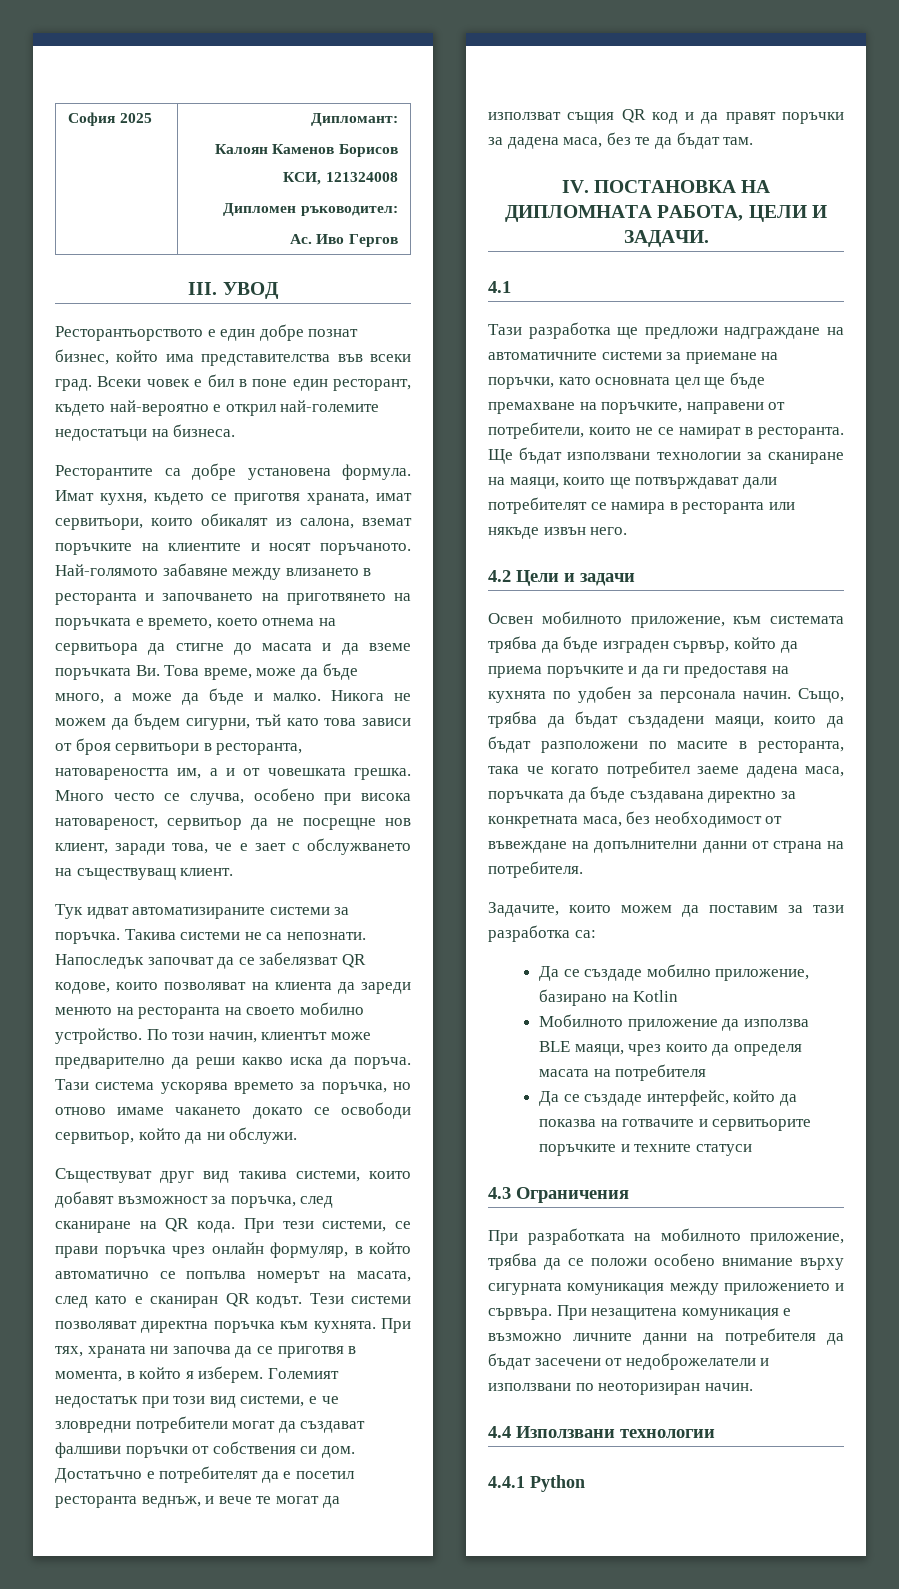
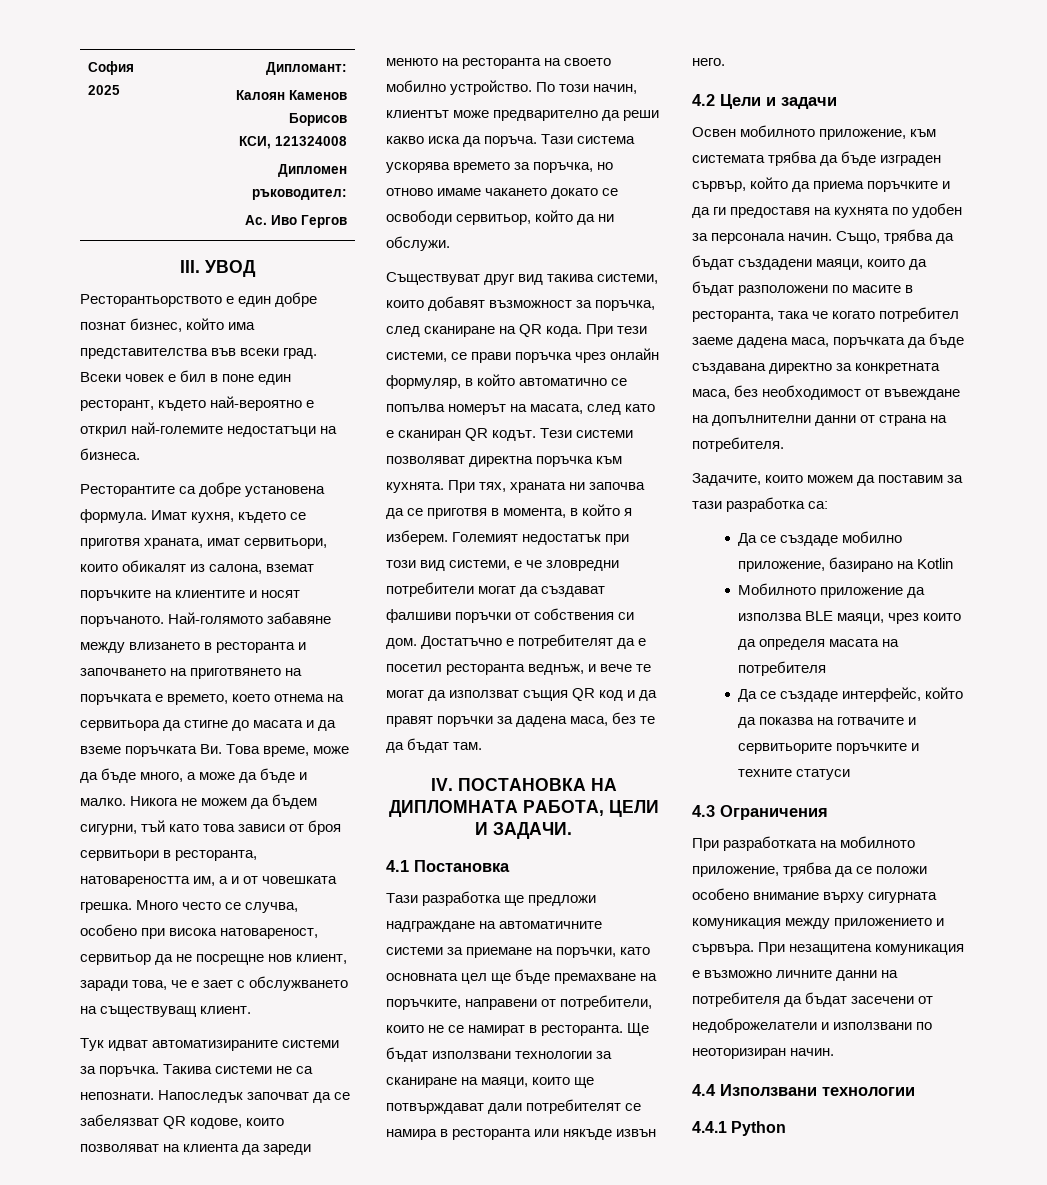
- 4.1
+ 4.1 Постановка

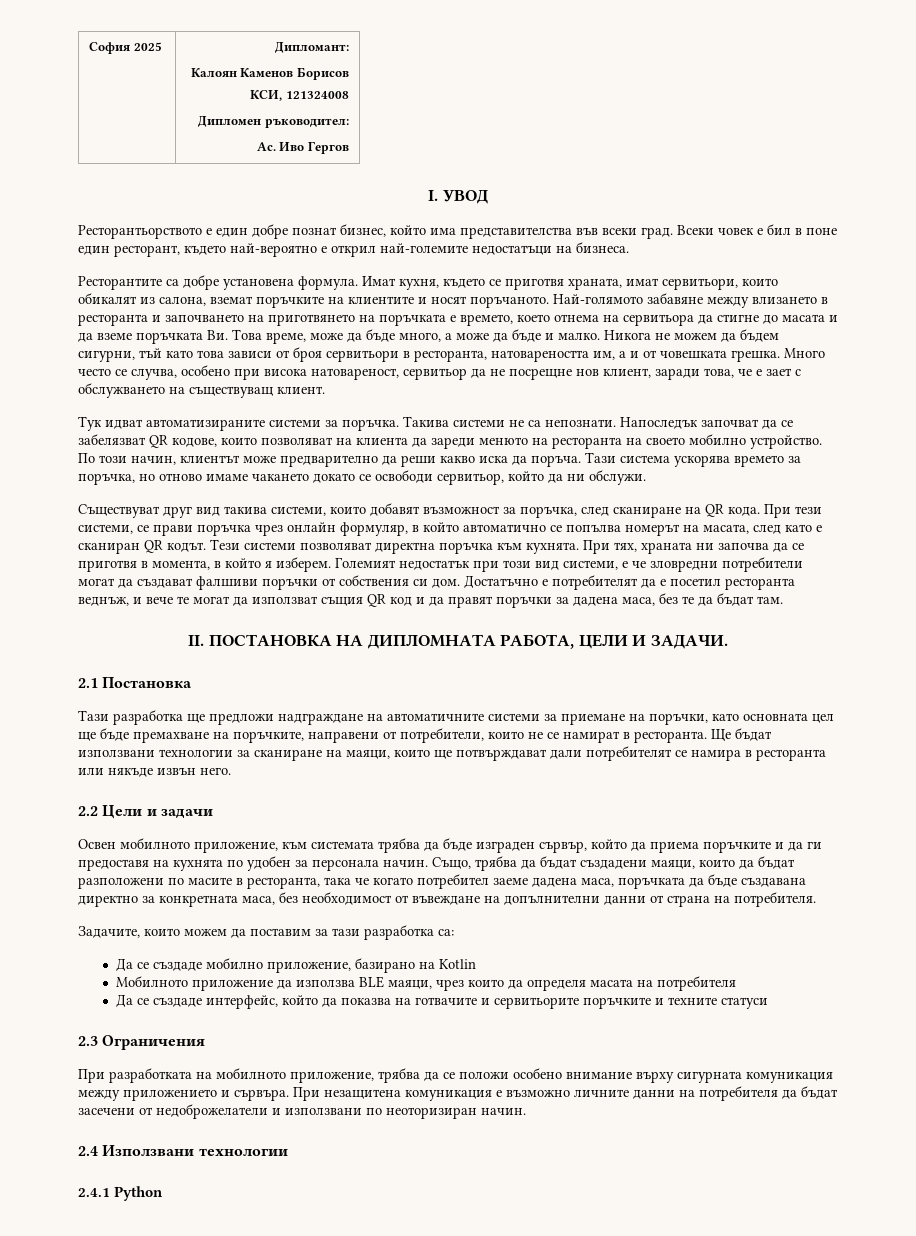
- III. УВОД
+ I. УВОД
- IV. ПОСТАНОВКА НА ДИПЛОМНАТА РАБОТА, ЦЕЛИ И ЗАДАЧИ.
+ II. ПОСТАНОВКА НА ДИПЛОМНАТА РАБОТА, ЦЕЛИ И ЗАДАЧИ.
- 4.1 Постановка
+ 2.1 Постановка
- 4.2 Цели и задачи
+ 2.2 Цели и задачи
- 4.3 Ограничения
+ 2.3 Ограничения
- 4.4 Използвани технологии
+ 2.4 Използвани технологии
- 4.4.1 Python
+ 2.4.1 Python

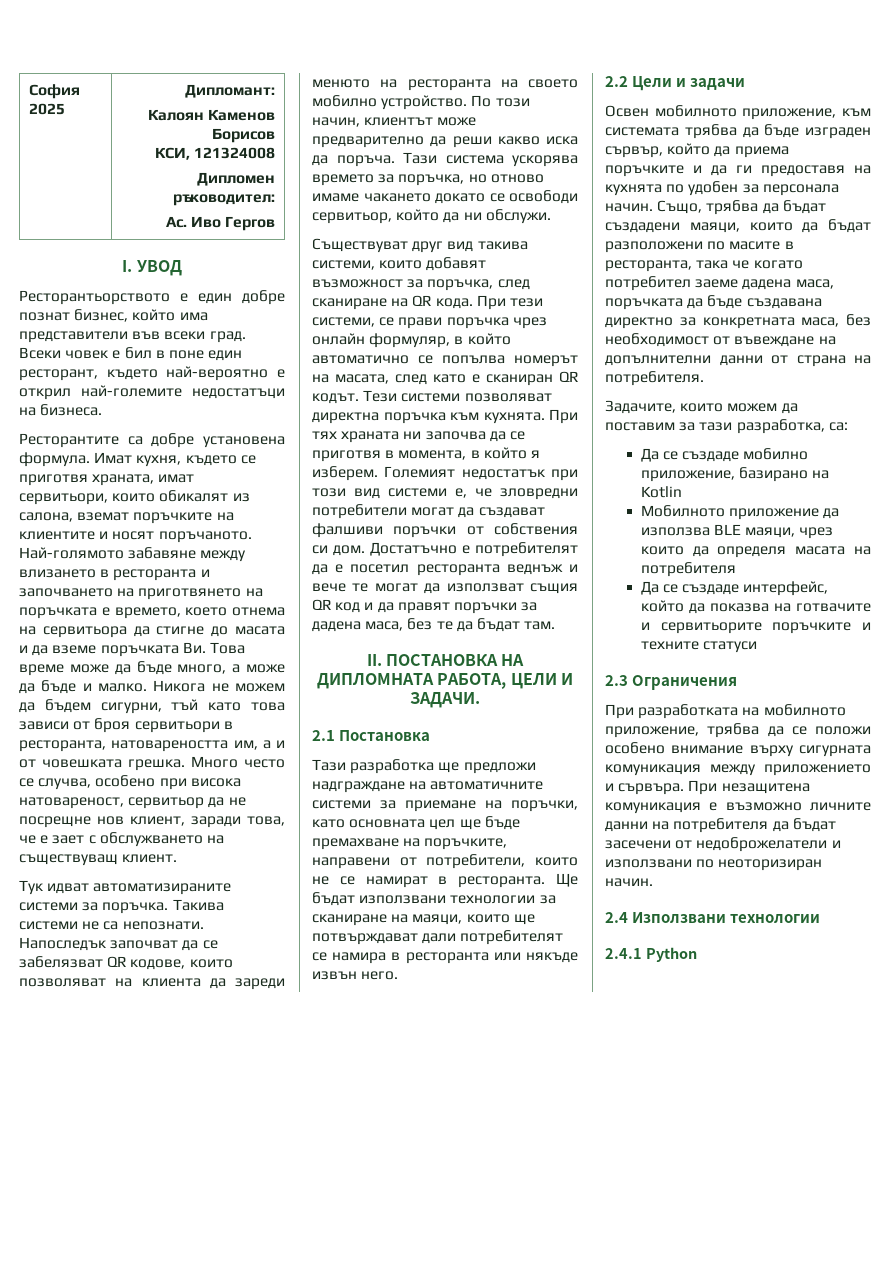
- Ресторантьорството е един добре познат бизнес, който има представителства във всеки град.
+ Ресторантьорството е един добре познат бизнес, който има представители във всеки град.
- Най-голямото забавяне между влизането в ресторанта и започването на приготвянето на поръчката е времето, което отнема на сервитьора да стигне до масата и да вземе поръчката Ви. Това време, може да бъде много, а може да бъде и малко.
+ Най-голямото забавяне между влизането в ресторанта и започването на приготвянето на поръчката е времето, което отнема на сервитьора да стигне до масата и да вземе поръчката Ви. Това време може да бъде много, а може да бъде и малко.
- При тях, храната ни започва да се приготвя в момента, в който я изберем.
+ При тях храната ни започва да се приготвя в момента, в който я изберем.
- Големият недостатък при този вид системи, е че зловредни потребители могат да създават фалшиви поръчки от собствения си дом.
+ Големият недостатък при този вид системи е, че зловредни потребители могат да създават фалшиви поръчки от собствения си дом.
- Достатъчно е потребителят да е посетил ресторанта веднъж, и вече те могат да използват същия QR код и да правят поръчки за дадена маса, без те да бъдат там.
+ Достатъчно е потребителят да е посетил ресторанта веднъж и вече те могат да използват същия QR код и да правят поръчки за дадена маса, без те да бъдат там.
- Задачите, които можем да поставим за тази разработка са:
+ Задачите, които можем да поставим за тази разработка, са:

